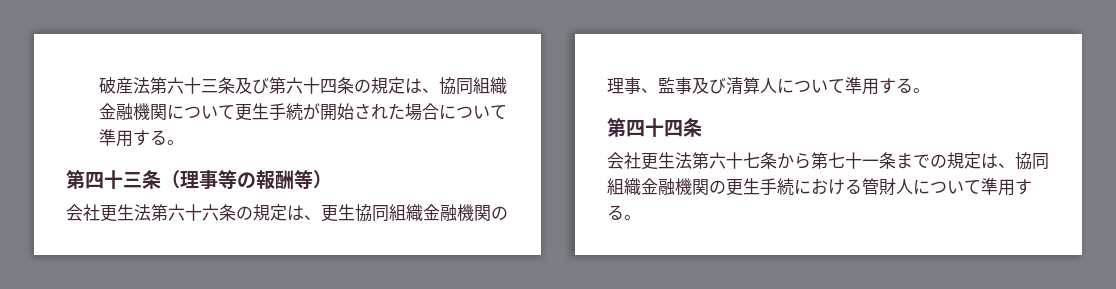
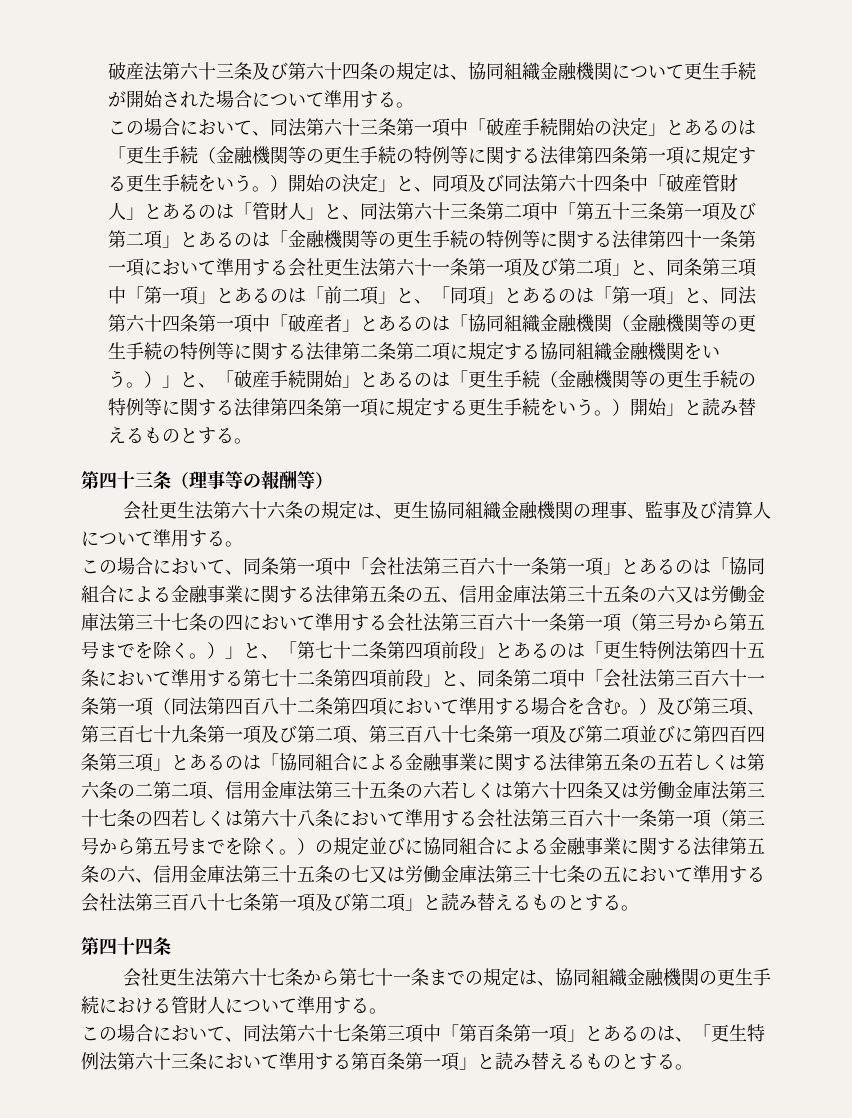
+ この場合において、同法第六十三条第一項中「破産手続開始の決定」とあるのは「更生手続（金融機関等の更生手続の特例等に関する法律第四条第一項に規定する更生手続をいう。）開始の決定」と、同項及び同法第六十四条中「破産管財人」とあるのは「管財人」と、同法第六十三条第二項中「第五十三条第一項及び第二項」とあるのは「金融機関等の更生手続の特例等に関する法律第四十一条第一項において準用する会社更生法第六十一条第一項及び第二項」と、同条第三項中「第一項」とあるのは「前二項」と、「同項」とあるのは「第一項」と、同法第六十四条第一項中「破産者」とあるのは「協同組織金融機関（金融機関等の更生手続の特例等に関する法律第二条第二項に規定する協同組織金融機関をいう。）」と、「破産手続開始」とあるのは「更生手続（金融機関等の更生手続の特例等に関する法律第四条第一項に規定する更生手続をいう。）開始」と読み替えるものとする。
+ この場合において、同条第一項中「会社法第三百六十一条第一項」とあるのは「協同組合による金融事業に関する法律第五条の五、信用金庫法第三十五条の六又は労働金庫法第三十七条の四において準用する会社法第三百六十一条第一項（第三号から第五号までを除く。）」と、「第七十二条第四項前段」とあるのは「更生特例法第四十五条において準用する第七十二条第四項前段」と、同条第二項中「会社法第三百六十一条第一項（同法第四百八十二条第四項において準用する場合を含む。）及び第三項、第三百七十九条第一項及び第二項、第三百八十七条第一項及び第二項並びに第四百四条第三項」とあるのは「協同組合による金融事業に関する法律第五条の五若しくは第六条の二第二項、信用金庫法第三十五条の六若しくは第六十四条又は労働金庫法第三十七条の四若しくは第六十八条において準用する会社法第三百六十一条第一項（第三号から第五号までを除く。）の規定並びに協同組合による金融事業に関する法律第五条の六、信用金庫法第三十五条の七又は労働金庫法第三十七条の五において準用する会社法第三百八十七条第一項及び第二項」と読み替えるものとする。
+ この場合において、同法第六十七条第三項中「第百条第一項」とあるのは、「更生特例法第六十三条において準用する第百条第一項」と読み替えるものとする。

